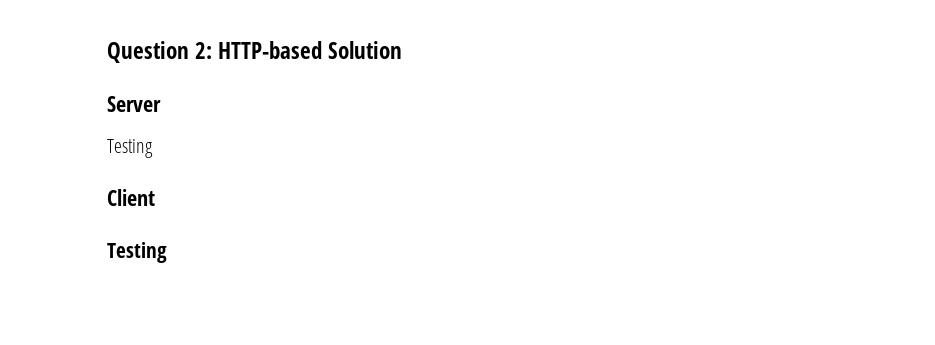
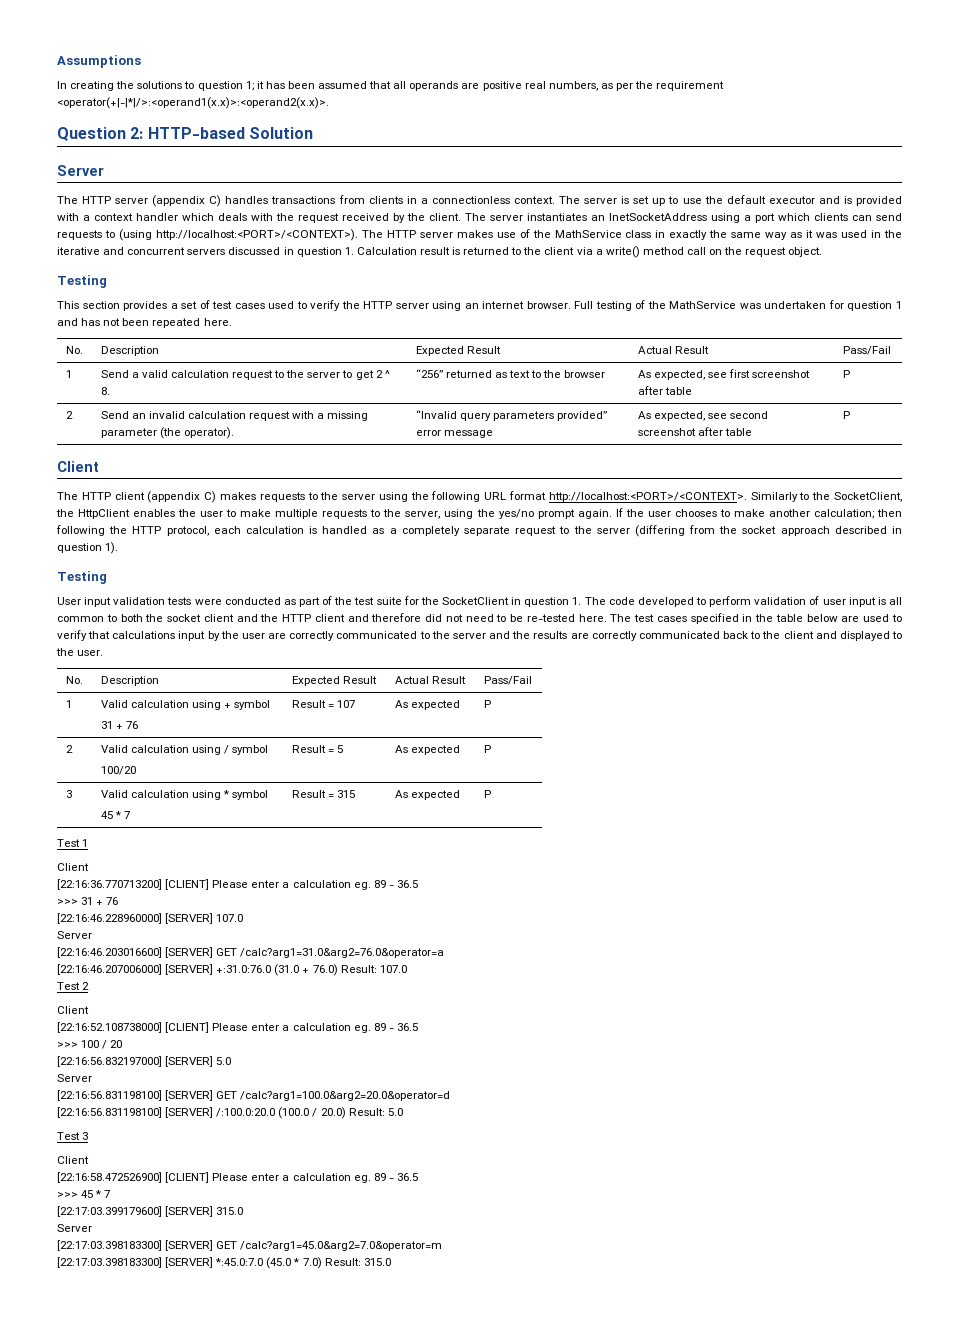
+ Assumptions
+ In creating the solutions to question 1; it has been assumed that all operands are positive real numbers, as per the requirement <operator(+|-|*|/>:<operand1(x.x)>:<operand2(x.x)>.
  Question 2: HTTP-based Solution
  Server
+ The HTTP server (appendix C) handles transactions from clients in a connectionless context. The server is set up to use the default executor and is provided with a context handler which deals with the request received by the client. The server instantiates an InetSocketAddress using a port which clients can send requests to (using http://localhost:<PORT>/<CONTEXT>). The HTTP server makes use of the MathService class in exactly the same way as it was used in the iterative and concurrent servers discussed in question 1. Calculation result is returned to the client via a write() method call on the request object.
  Testing
+ This section provides a set of test cases used to verify the HTTP server using an internet browser. Full testing of the MathService was undertaken for question 1 and has not been repeated here.
+ No. | Description | Expected Result | Actual Result | Pass/Fail
+ 1 | Send a valid calculation request to the server to get 2 ^ 8. | “256” returned as text to the browser | As expected, see first screenshot after table | P
+ 2 | Send an invalid calculation request with a missing parameter (the operator). | “Invalid query parameters provided” error message | As expected, see second screenshot after table | P
  Client
+ The HTTP client (appendix C) makes requests to the server using the following URL format http://localhost:<PORT>/<CONTEXT>. Similarly to the SocketClient, the HttpClient enables the user to make multiple requests to the server, using the yes/no prompt again. If the user chooses to make another calculation; then following the HTTP protocol, each calculation is handled as a completely separate request to the server (differing from the socket approach described in question 1).
  Testing
+ User input validation tests were conducted as part of the test suite for the SocketClient in question 1. The code developed to perform validation of user input is all common to both the socket client and the HTTP client and therefore did not need to be re-tested here. The test cases specified in the table below are used to verify that calculations input by the user are correctly communicated to the server and the results are correctly communicated back to the client and displayed to the user.
+ No. | Description | Expected Result | Actual Result | Pass/Fail
+ 1 | Valid calculation using + symbol
+ 31 + 76 | Result = 107 | As expected | P
+ 2 | Valid calculation using / symbol
+ 100/20 | Result = 5 | As expected | P
+ 3 | Valid calculation using * symbol
+ 45 * 7 | Result = 315 | As expected | P
+ Test 1
+ Client
+ [22:16:36.770713200] [CLIENT] Please enter a calculation eg. 89 - 36.5
+ >>> 31 + 76
+ [22:16:46.228960000] [SERVER] 107.0
+ Server
+ [22:16:46.203016600] [SERVER] GET /calc?arg1=31.0&arg2=76.0&operator=a
+ [22:16:46.207006000] [SERVER] +:31.0:76.0 (31.0 + 76.0) Result: 107.0
+ Test 2
+ Client
+ [22:16:52.108738000] [CLIENT] Please enter a calculation eg. 89 - 36.5
+ >>> 100 / 20
+ [22:16:56.832197000] [SERVER] 5.0
+ Server
+ [22:16:56.831198100] [SERVER] GET /calc?arg1=100.0&arg2=20.0&operator=d
+ [22:16:56.831198100] [SERVER] /:100.0:20.0 (100.0 / 20.0) Result: 5.0
+ Test 3
+ Client
+ [22:16:58.472526900] [CLIENT] Please enter a calculation eg. 89 - 36.5
+ >>> 45 * 7
+ [22:17:03.399179600] [SERVER] 315.0
+ Server
+ [22:17:03.398183300] [SERVER] GET /calc?arg1=45.0&arg2=7.0&operator=m
+ [22:17:03.398183300] [SERVER] *:45.0:7.0 (45.0 * 7.0) Result: 315.0

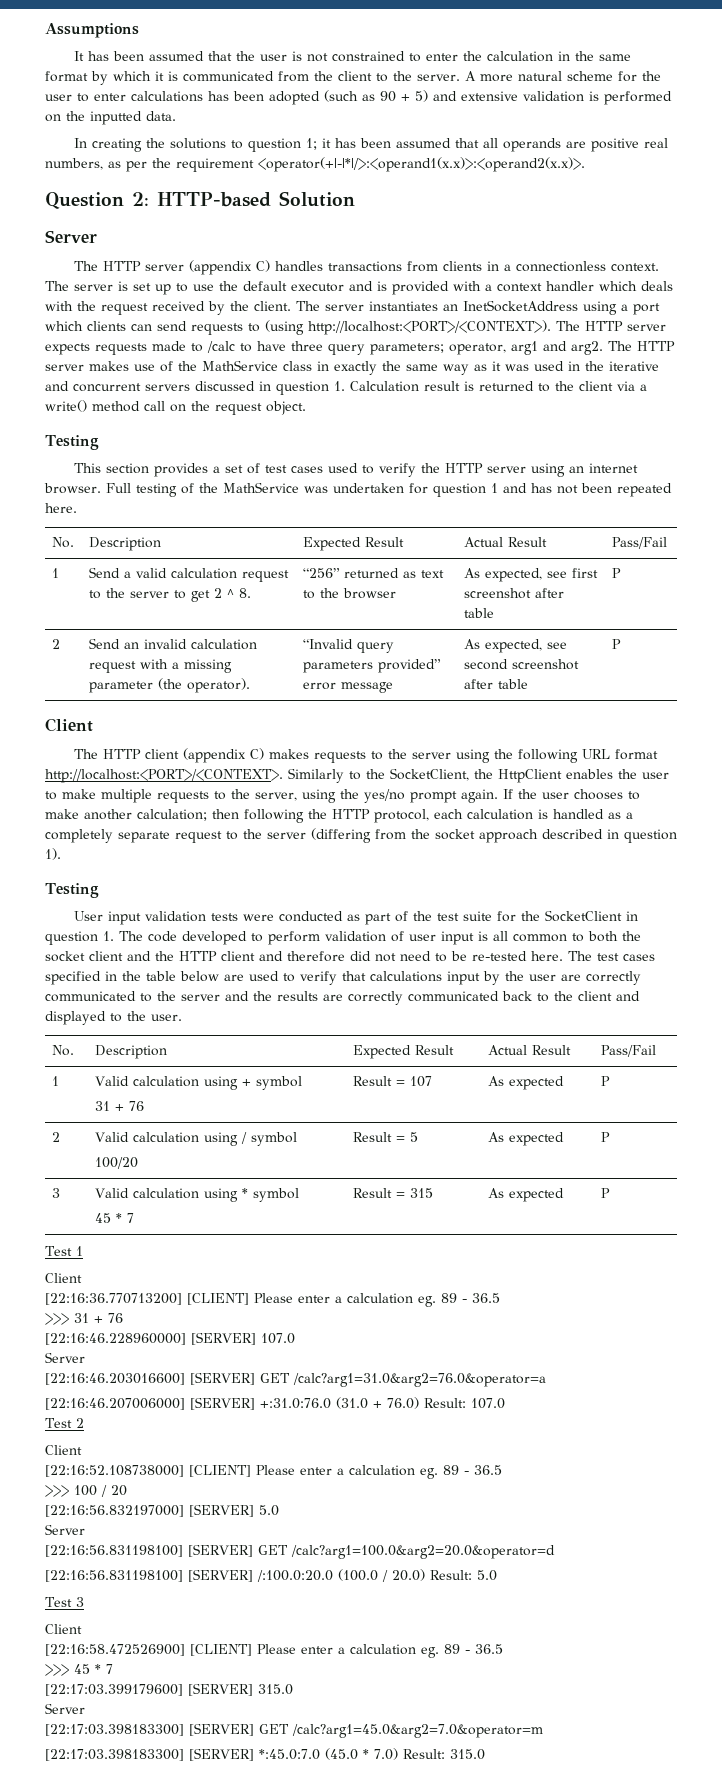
+ It has been assumed that the user is not constrained to enter the calculation in the same format by which it is communicated from the client to the server. A more natural scheme for the user to enter calculations has been adopted (such as 90 + 5) and extensive validation is performed on the inputted data.
- The HTTP server makes use of the MathService class in exactly the same way as it was used in the iterative and concurrent servers discussed in question 1. Calculation result is returned to the client via a write() method call on the request object.
+ The HTTP server expects requests made to /calc to have three query parameters; operator, arg1 and arg2. The HTTP server makes use of the MathService class in exactly the same way as it was used in the iterative and concurrent servers discussed in question 1. Calculation result is returned to the client via a write() method call on the request object.

